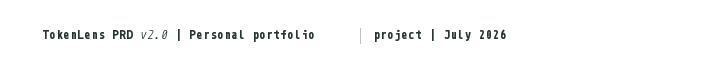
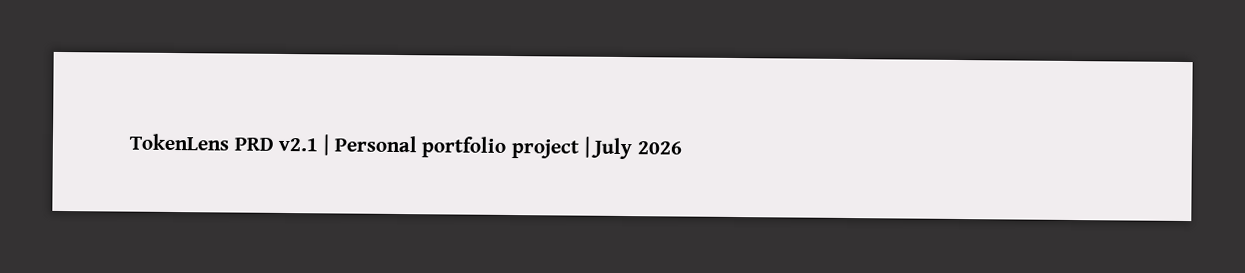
- TokenLens PRD v2.0 | Personal portfolio project | July 2026
+ TokenLens PRD v2.1 | Personal portfolio project | July 2026

